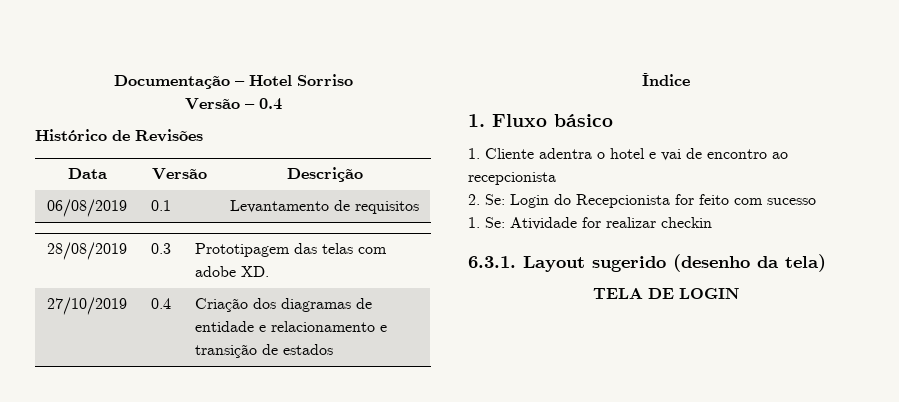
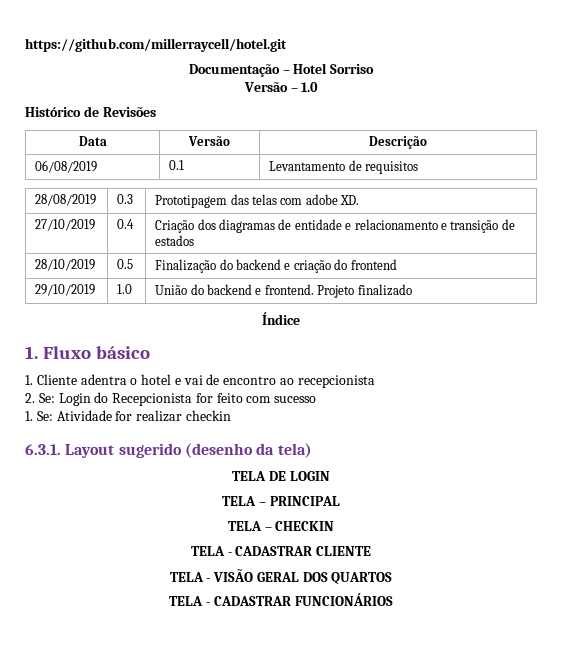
+ https://github.com/millerraycell/hotel.git
- Versão – 0.4
+ Versão – 1.0
+ 28/10/2019 | 0.5 | Finalização do backend e criação do frontend
+ 29/10/2019 | 1.0 | União do backend e frontend. Projeto finalizado
+ TELA – PRINCIPAL
+ TELA – CHECKIN
+ TELA - CADASTRAR CLIENTE
+ TELA - VISÃO GERAL DOS QUARTOS
+ TELA - CADASTRAR FUNCIONÁRIOS

